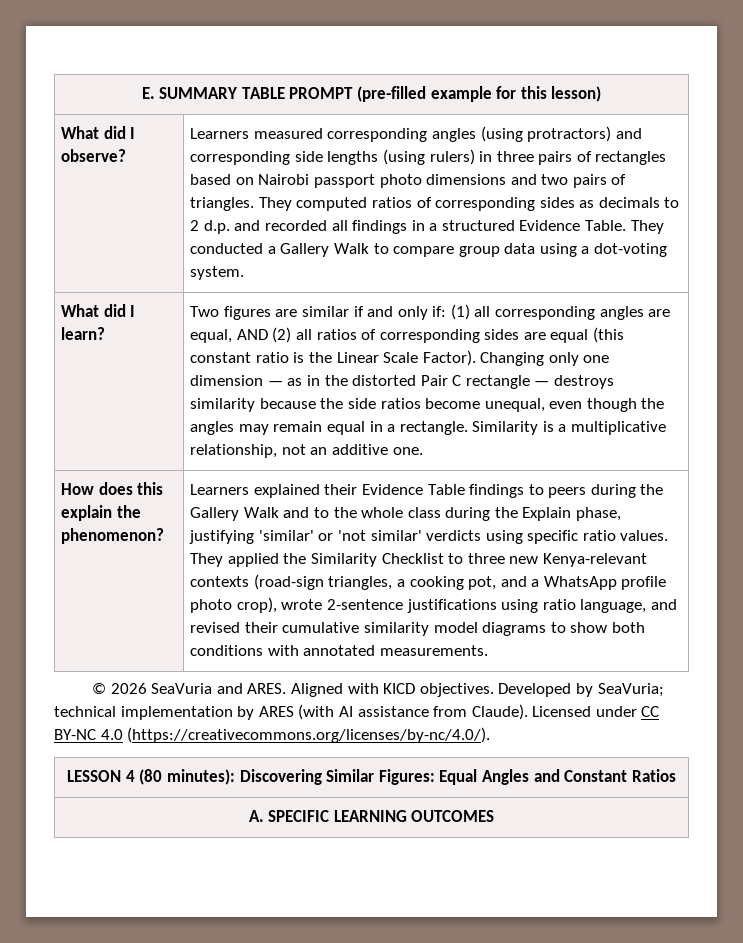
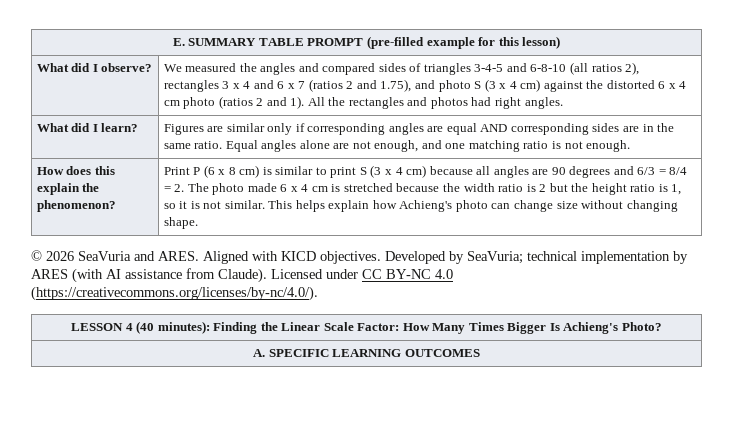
- Learners measured corresponding angles (using protractors) and corresponding side lengths (using rulers) in three pairs of rectangles based on Nairobi passport photo dimensions and two pairs of triangles. They computed ratios of corresponding sides as decimals to 2 d.p. and recorded all findings in a structured Evidence Table. They conducted a Gallery Walk to compare group data using a dot-voting system.
- What did I learn? | Two figures are similar if and only if: (1) all corresponding angles are equal, AND (2) all ratios of corresponding sides are equal (this constant ratio is the Linear Scale Factor). Changing only one dimension — as in the distorted Pair C rectangle — destroys similarity because the side ratios become unequal, even though the angles may remain equal in a rectangle. Similarity is a multiplicative relationship, not an additive one.
+ We measured the angles and compared sides of triangles 3-4-5 and 6-8-10 (all ratios 2), rectangles 3 x 4 and 6 x 7 (ratios 2 and 1.75), and photo S (3 x 4 cm) against the distorted 6 x 4 cm photo (ratios 2 and 1). All the rectangles and photos had right angles.
+ What did I learn? | Figures are similar only if corresponding angles are equal AND corresponding sides are in the same ratio. Equal angles alone are not enough, and one matching ratio is not enough.
- Learners explained their Evidence Table findings to peers during the Gallery Walk and to the whole class during the Explain phase, justifying 'similar' or 'not similar' verdicts using specific ratio values. They applied the Similarity Checklist to three new Kenya-relevant contexts (road-sign triangles, a cooking pot, and a WhatsApp profile photo crop), wrote 2-sentence justifications using ratio language, and revised their cumulative similarity model diagrams to show both conditions with annotated measurements.
+ Print P (6 x 8 cm) is similar to print S (3 x 4 cm) because all angles are 90 degrees and 6/3 = 8/4 = 2. The photo made 6 x 4 cm is stretched because the width ratio is 2 but the height ratio is 1, so it is not similar. This helps explain how Achieng's photo can change size without changing shape.
- LESSON 4 (80 minutes): Discovering Similar Figures: Equal Angles and Constant Ratios
+ LESSON 4 (40 minutes): Finding the Linear Scale Factor: How Many Times Bigger Is Achieng's Photo?

